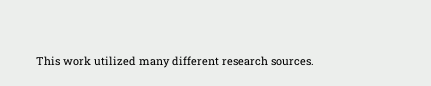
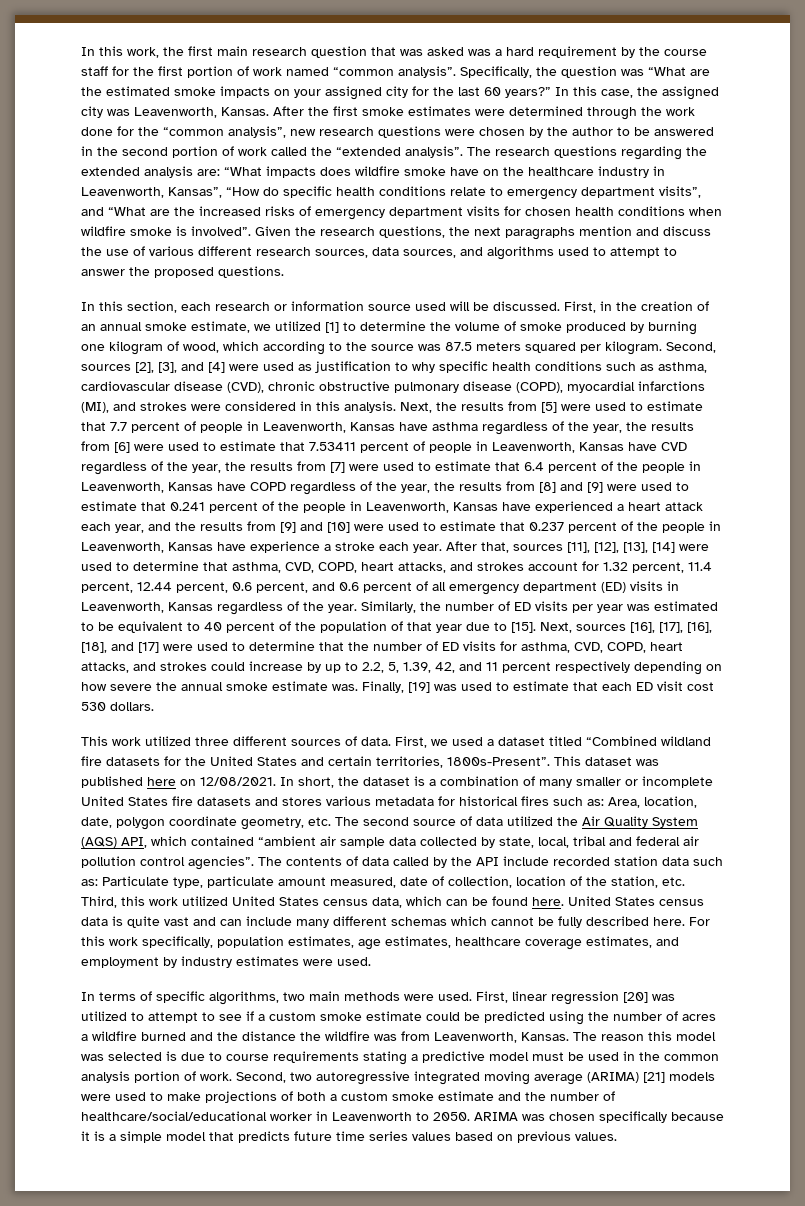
- This work utilized many different research sources.
+ In this work, the first main research question that was asked was a hard requirement by the course staff for the first portion of work named “common analysis”. Specifically, the question was “What are the estimated smoke impacts on your assigned city for the last 60 years?” In this case, the assigned city was Leavenworth, Kansas. After the first smoke estimates were determined through the work done for the “common analysis”, new research questions were chosen by the author to be answered in the second portion of work called the “extended analysis”. The research questions regarding the extended analysis are: “What impacts does wildfire smoke have on the healthcare industry in Leavenworth, Kansas”, “How do specific health conditions relate to emergency department visits”, and “What are the increased risks of emergency department visits for chosen health conditions when wildfire smoke is involved”. Given the research questions, the next paragraphs mention and discuss the use of various different research sources, data sources, and algorithms used to attempt to answer the proposed questions.
+ In this section, each research or information source used will be discussed. First, in the creation of an annual smoke estimate, we utilized [1] to determine the volume of smoke produced by burning one kilogram of wood, which according to the source was 87.5 meters squared per kilogram. Second, sources [2], [3], and [4] were used as justification to why specific health conditions such as asthma, cardiovascular disease (CVD), chronic obstructive pulmonary disease (COPD), myocardial infarctions (MI), and strokes were considered in this analysis. Next, the results from [5] were used to estimate that 7.7 percent of people in Leavenworth, Kansas have asthma regardless of the year, the results from [6] were used to estimate that 7.53411 percent of people in Leavenworth, Kansas have CVD regardless of the year, the results from [7] were used to estimate that 6.4 percent of the people in Leavenworth, Kansas have COPD regardless of the year, the results from [8] and [9] were used to estimate that 0.241 percent of the people in Leavenworth, Kansas have experienced a heart attack each year, and the results from [9] and [10] were used to estimate that 0.237 percent of the people in Leavenworth, Kansas have experience a stroke each year. After that, sources [11], [12], [13], [14] were used to determine that asthma, CVD, COPD, heart attacks, and strokes account for 1.32 percent, 11.4 percent, 12.44 percent, 0.6 percent, and 0.6 percent of all emergency department (ED) visits in Leavenworth, Kansas regardless of the year. Similarly, the number of ED visits per year was estimated to be equivalent to 40 percent of the population of that year due to [15]. Next, sources [16], [17], [16], [18], and [17] were used to determine that the number of ED visits for asthma, CVD, COPD, heart attacks, and strokes could increase by up to 2.2, 5, 1.39, 42, and 11 percent respectively depending on how severe the annual smoke estimate was. Finally, [19] was used to estimate that each ED visit cost 530 dollars.
+ This work utilized three different sources of data. First, we used a dataset titled “Combined wildland fire datasets for the United States and certain territories, 1800s-Present”. This dataset was published here on 12/08/2021. In short, the dataset is a combination of many smaller or incomplete United States fire datasets and stores various metadata for historical fires such as: Area, location, date, polygon coordinate geometry, etc. The second source of data utilized the Air Quality System (AQS) API, which contained “ambient air sample data collected by state, local, tribal and federal air pollution control agencies”. The contents of data called by the API include recorded station data such as: Particulate type, particulate amount measured, date of collection, location of the station, etc. Third, this work utilized United States census data, which can be found here. United States census data is quite vast and can include many different schemas which cannot be fully described here. For this work specifically, population estimates, age estimates, healthcare coverage estimates, and employment by industry estimates were used.
+ In terms of specific algorithms, two main methods were used. First, linear regression [20] was utilized to attempt to see if a custom smoke estimate could be predicted using the number of acres a wildfire burned and the distance the wildfire was from Leavenworth, Kansas. The reason this model was selected is due to course requirements stating a predictive model must be used in the common analysis portion of work. Second, two autoregressive integrated moving average (ARIMA) [21] models were used to make projections of both a custom smoke estimate and the number of healthcare/social/educational worker in Leavenworth to 2050. ARIMA was chosen specifically because it is a simple model that predicts future time series values based on previous values.

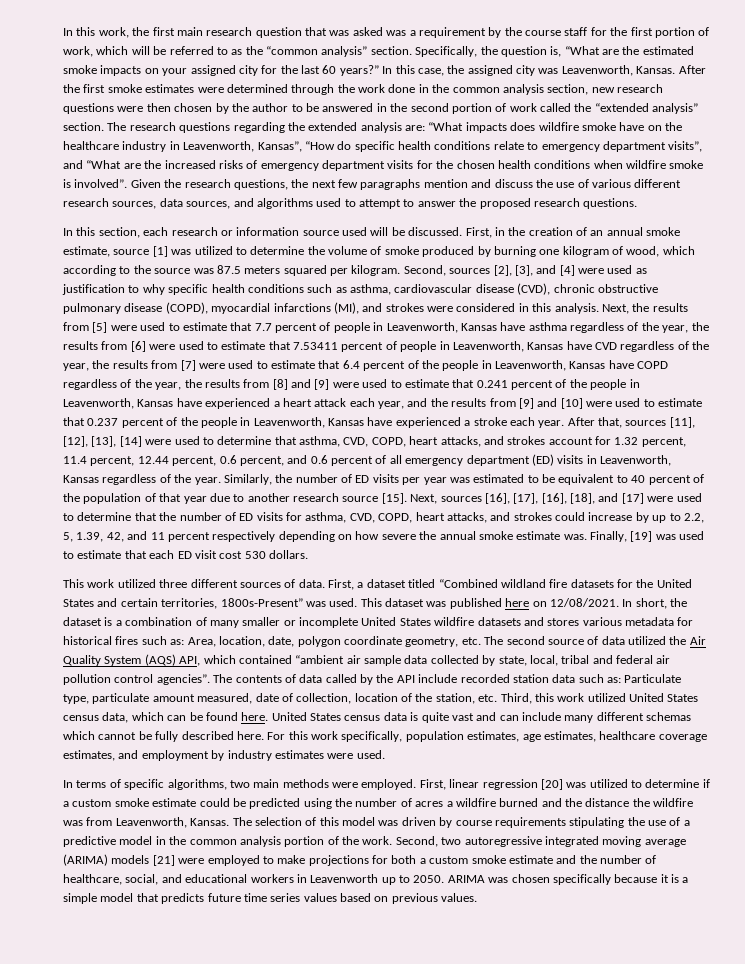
- In this work, the first main research question that was asked was a hard requirement by the course staff for the first portion of work named “common analysis”.
+ In this work, the first main research question that was asked was a requirement by the course staff for the first portion of work, which will be referred to as the “common analysis” section.
- Specifically, the question was “What are the estimated smoke impacts on your assigned city for the last 60 years?”
+ Specifically, the question is, “What are the estimated smoke impacts on your assigned city for the last 60 years?”
- After the first smoke estimates were determined through the work done for the “common analysis”, new research questions were chosen by the author to be answered in the second portion of work called the “extended analysis”.
+ After the first smoke estimates were determined through the work done in the common analysis section, new research questions were then chosen by the author to be answered in the second portion of work called the “extended analysis” section.
- The research questions regarding the extended analysis are: “What impacts does wildfire smoke have on the healthcare industry in Leavenworth, Kansas”, “How do specific health conditions relate to emergency department visits”, and “What are the increased risks of emergency department visits for chosen health conditions when wildfire smoke is involved”.
+ The research questions regarding the extended analysis are: “What impacts does wildfire smoke have on the healthcare industry in Leavenworth, Kansas”, “How do specific health conditions relate to emergency department visits”, and “What are the increased risks of emergency department visits for the chosen health conditions when wildfire smoke is involved”.
- Given the research questions, the next paragraphs mention and discuss the use of various different research sources, data sources, and algorithms used to attempt to answer the proposed questions.
+ Given the research questions, the next few paragraphs mention and discuss the use of various different research sources, data sources, and algorithms used to attempt to answer the proposed research questions.
- First, in the creation of an annual smoke estimate, we utilized [1] to determine the volume of smoke produced by burning one kilogram of wood, which according to the source was 87.5 meters squared per kilogram.
+ First, in the creation of an annual smoke estimate, source [1] was utilized to determine the volume of smoke produced by burning one kilogram of wood, which according to the source was 87.5 meters squared per kilogram.
- Next, the results from [5] were used to estimate that 7.7 percent of people in Leavenworth, Kansas have asthma regardless of the year, the results from [6] were used to estimate that 7.53411 percent of people in Leavenworth, Kansas have CVD regardless of the year, the results from [7] were used to estimate that 6.4 percent of the people in Leavenworth, Kansas have COPD regardless of the year, the results from [8] and [9] were used to estimate that 0.241 percent of the people in Leavenworth, Kansas have experienced a heart attack each year, and the results from [9] and [10] were used to estimate that 0.237 percent of the people in Leavenworth, Kansas have experience a stroke each year.
+ Next, the results from [5] were used to estimate that 7.7 percent of people in Leavenworth, Kansas have asthma regardless of the year, the results from [6] were used to estimate that 7.53411 percent of people in Leavenworth, Kansas have CVD regardless of the year, the results from [7] were used to estimate that 6.4 percent of the people in Leavenworth, Kansas have COPD regardless of the year, the results from [8] and [9] were used to estimate that 0.241 percent of the people in Leavenworth, Kansas have experienced a heart attack each year, and the results from [9] and [10] were used to estimate that 0.237 percent of the people in Leavenworth, Kansas have experienced a stroke each year.
- Similarly, the number of ED visits per year was estimated to be equivalent to 40 percent of the population of that year due to [15].
+ Similarly, the number of ED visits per year was estimated to be equivalent to 40 percent of the population of that year due to another research source [15].
- First, we used a dataset titled “Combined wildland fire datasets for the United States and certain territories, 1800s-Present”.
+ First, a dataset titled “Combined wildland fire datasets for the United States and certain territories, 1800s-Present” was used.
- In short, the dataset is a combination of many smaller or incomplete United States fire datasets and stores various metadata for historical fires such as: Area, location, date, polygon coordinate geometry, etc. The second source of data utilized the Air Quality System (AQS) API, which contained “ambient air sample data collected by state, local, tribal and federal air pollution control agencies”.
+ In short, the dataset is a combination of many smaller or incomplete United States wildfire datasets and stores various metadata for historical fires such as: Area, location, date, polygon coordinate geometry, etc. The second source of data utilized the Air Quality System (AQS) API, which contained “ambient air sample data collected by state, local, tribal and federal air pollution control agencies”.
- In terms of specific algorithms, two main methods were used.
+ In terms of specific algorithms, two main methods were employed.
- First, linear regression [20] was utilized to attempt to see if a custom smoke estimate could be predicted using the number of acres a wildfire burned and the distance the wildfire was from Leavenworth, Kansas.
+ First, linear regression [20] was utilized to determine if a custom smoke estimate could be predicted using the number of acres a wildfire burned and the distance the wildfire was from Leavenworth, Kansas.
- The reason this model was selected is due to course requirements stating a predictive model must be used in the common analysis portion of work.
+ The selection of this model was driven by course requirements stipulating the use of a predictive model in the common analysis portion of the work.
- Second, two autoregressive integrated moving average (ARIMA) [21] models were used to make projections of both a custom smoke estimate and the number of healthcare/social/educational worker in Leavenworth to 2050.
+ Second, two autoregressive integrated moving average (ARIMA) models [21] were employed to make projections for both a custom smoke estimate and the number of healthcare, social, and educational workers in Leavenworth up to 2050.

